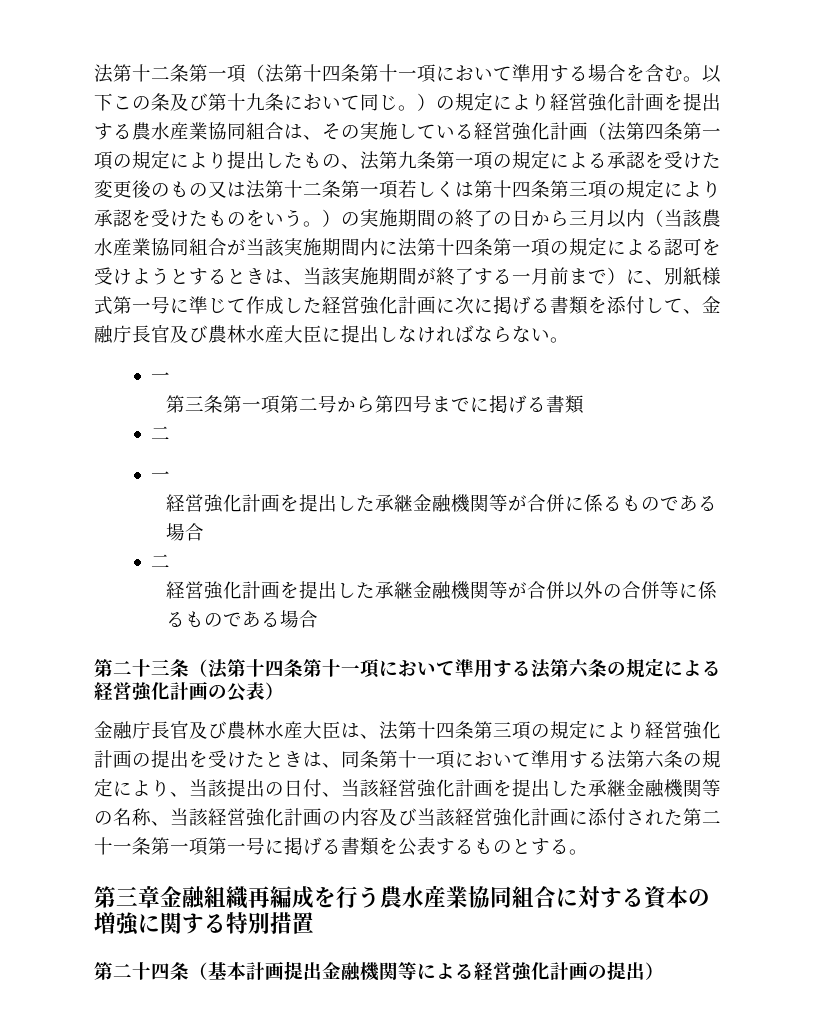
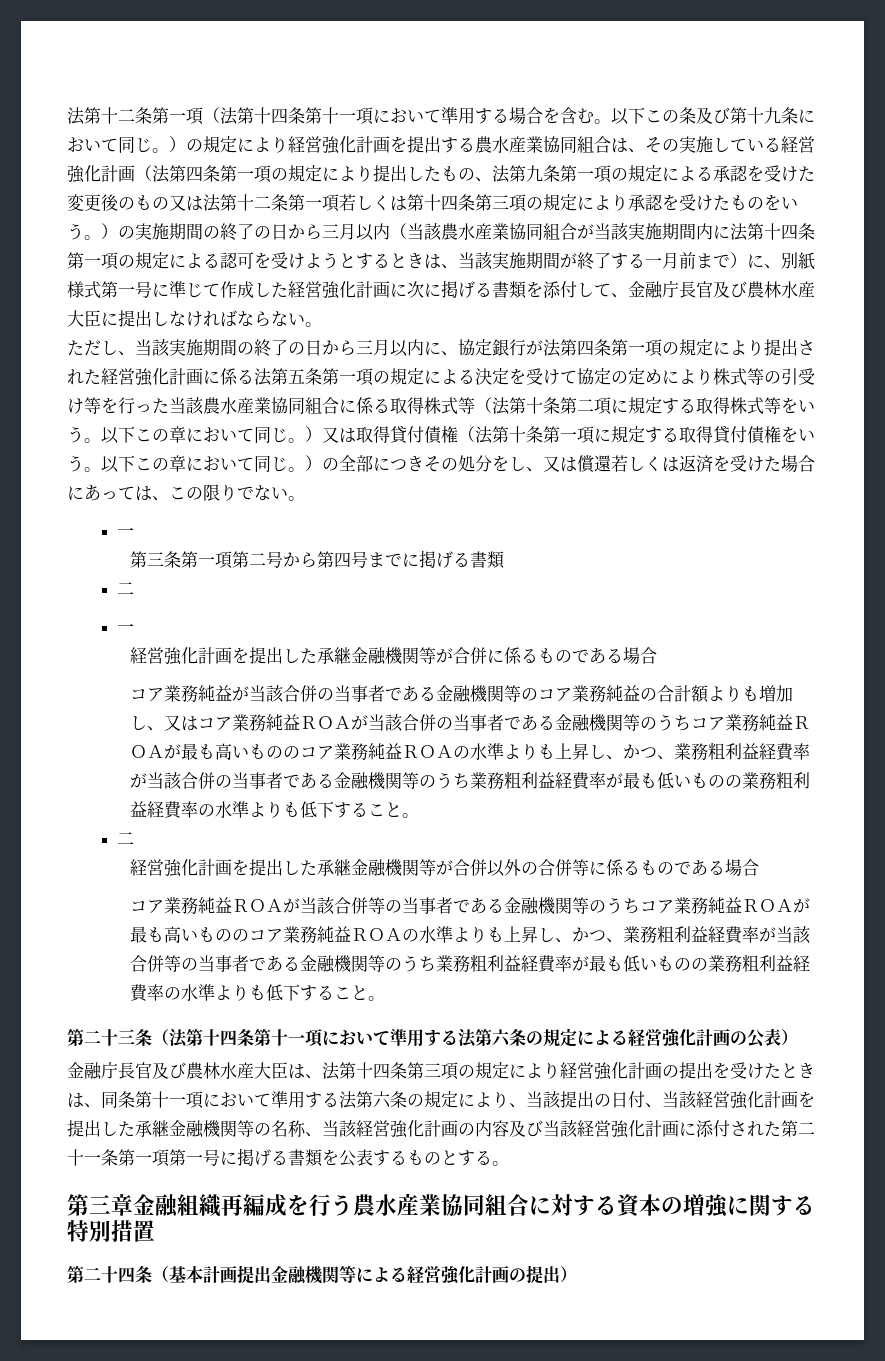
+ ただし、当該実施期間の終了の日から三月以内に、協定銀行が法第四条第一項の規定により提出された経営強化計画に係る法第五条第一項の規定による決定を受けて協定の定めにより株式等の引受け等を行った当該農水産業協同組合に係る取得株式等（法第十条第二項に規定する取得株式等をいう。以下この章において同じ。）又は取得貸付債権（法第十条第一項に規定する取得貸付債権をいう。以下この章において同じ。）の全部につきその処分をし、又は償還若しくは返済を受けた場合にあっては、この限りでない。
+ コア業務純益が当該合併の当事者である金融機関等のコア業務純益の合計額よりも増加し、又はコア業務純益ＲＯＡが当該合併の当事者である金融機関等のうちコア業務純益ＲＯＡが最も高いもののコア業務純益ＲＯＡの水準よりも上昇し、かつ、業務粗利益経費率が当該合併の当事者である金融機関等のうち業務粗利益経費率が最も低いものの業務粗利益経費率の水準よりも低下すること。
+ コア業務純益ＲＯＡが当該合併等の当事者である金融機関等のうちコア業務純益ＲＯＡが最も高いもののコア業務純益ＲＯＡの水準よりも上昇し、かつ、業務粗利益経費率が当該合併等の当事者である金融機関等のうち業務粗利益経費率が最も低いものの業務粗利益経費率の水準よりも低下すること。

